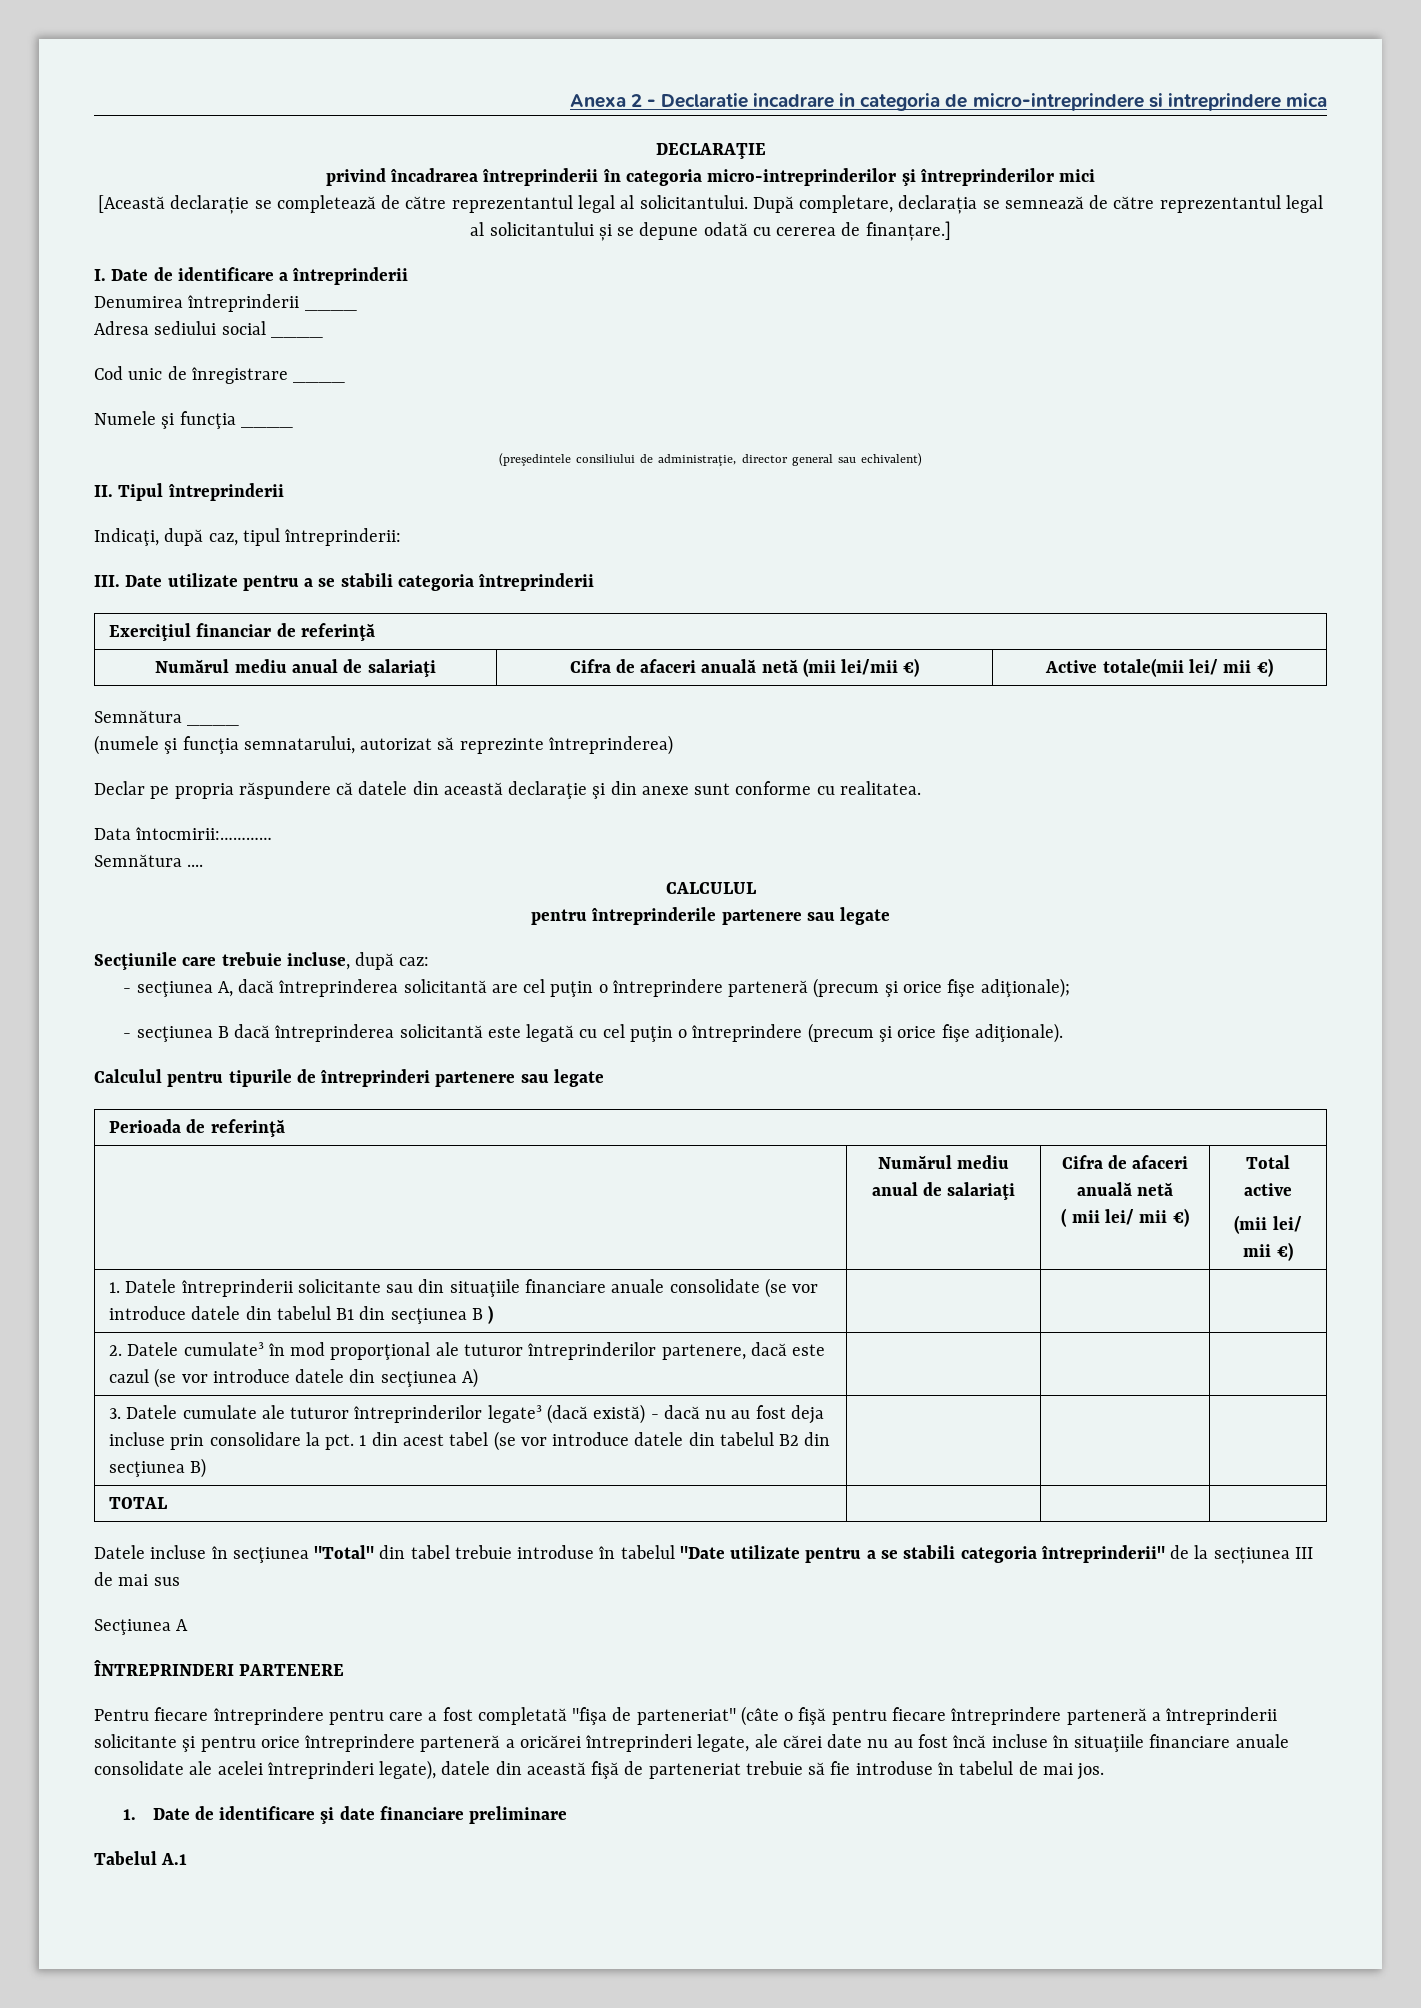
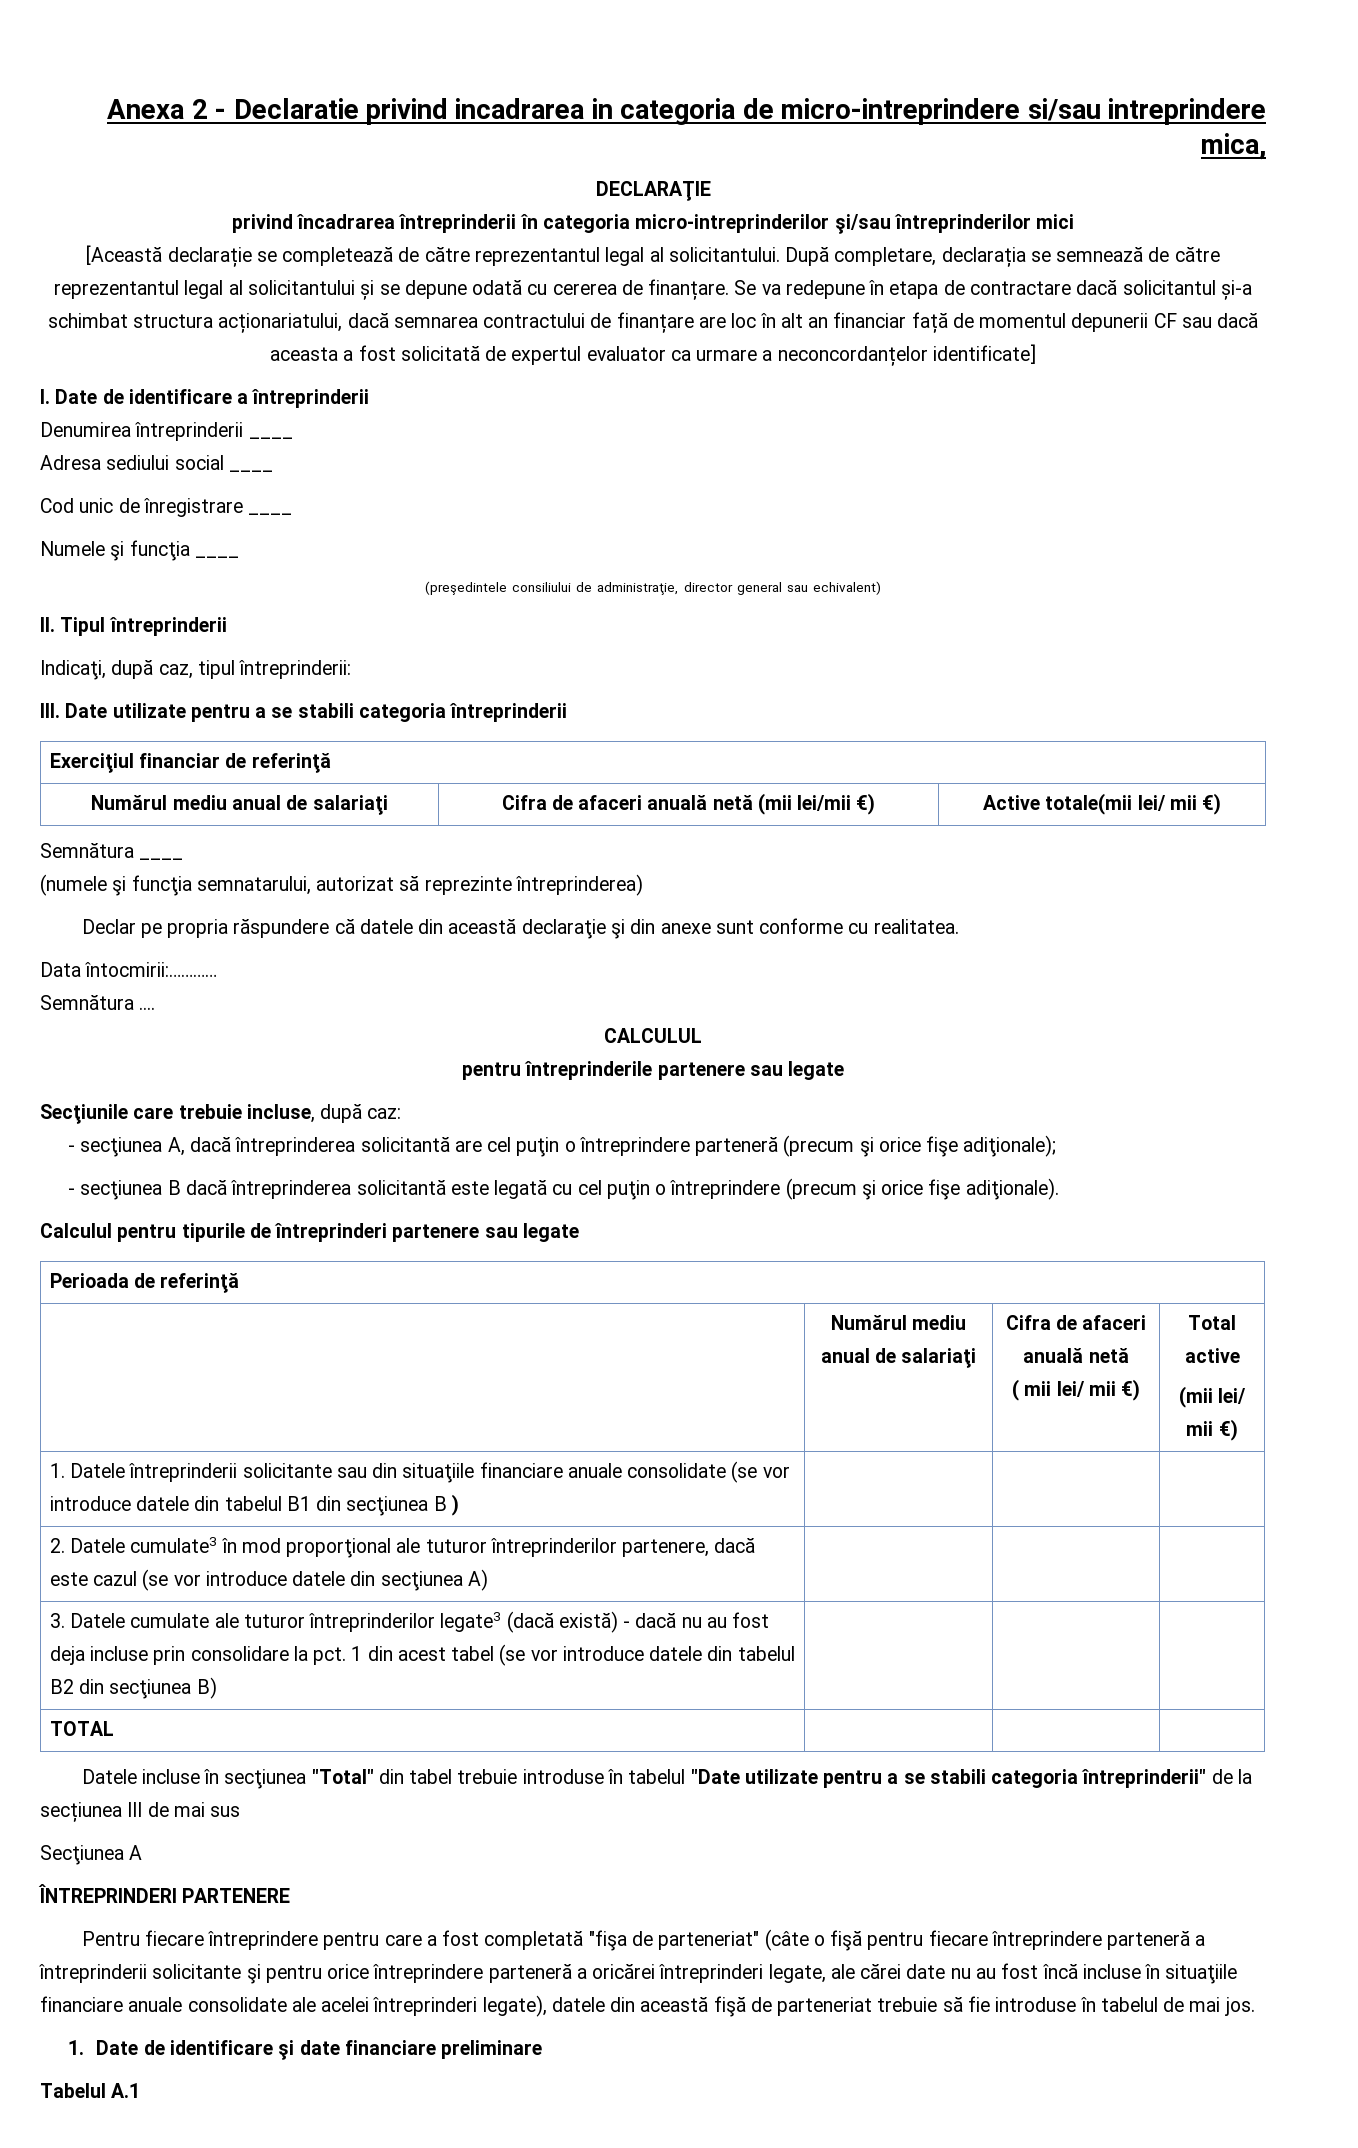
- Anexa 2 - Declaratie incadrare in categoria de micro-intreprindere si intreprindere mica
+ Anexa 2 - Declaratie privind incadrarea in categoria de micro-intreprindere si/sau intreprindere mica,
- privind încadrarea întreprinderii în categoria micro-intreprinderilor şi întreprinderilor mici
+ privind încadrarea întreprinderii în categoria micro-intreprinderilor şi/sau întreprinderilor mici
- După completare, declarația se semnează de către reprezentantul legal al solicitantului și se depune odată cu cererea de finanțare.]
+ După completare, declarația se semnează de către reprezentantul legal al solicitantului și se depune odată cu cererea de finanțare. Se va redepune în etapa de contractare dacă solicitantul și-a schimbat structura acționariatului, dacă semnarea contractului de finanțare are loc în alt an financiar față de momentul depunerii CF sau dacă aceasta a fost solicitată de expertul evaluator ca urmare a neconcordanțelor identificate]

